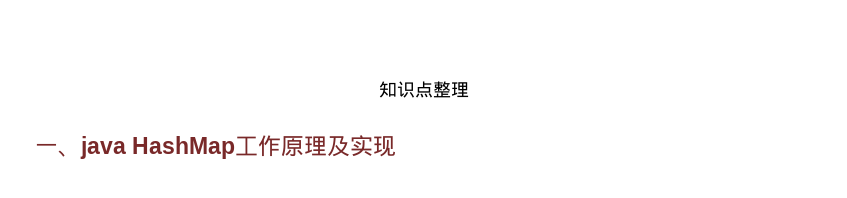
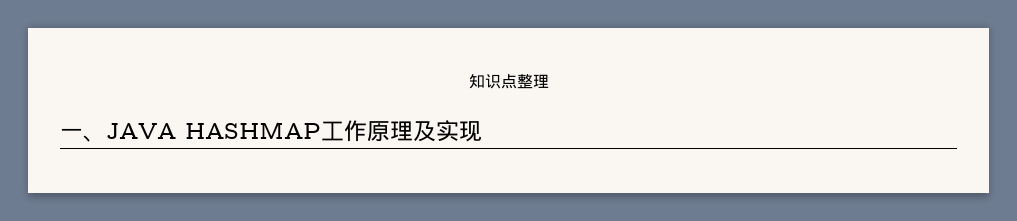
- 一、java HashMap工作原理及实现
+ 一、JAVA HASHMAP工作原理及实现

